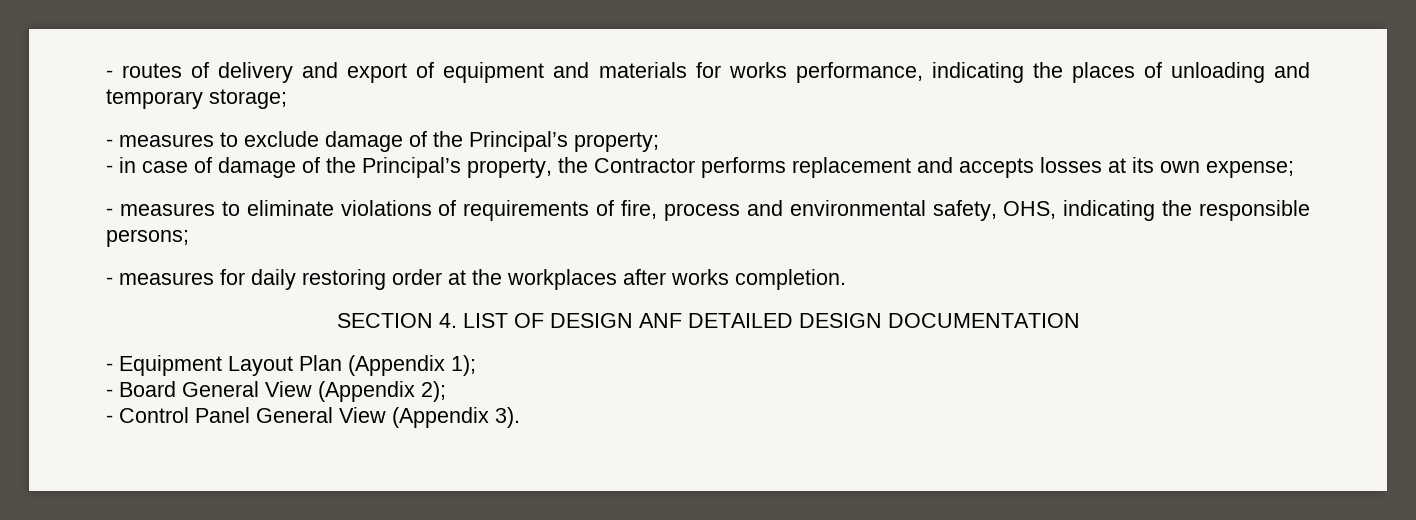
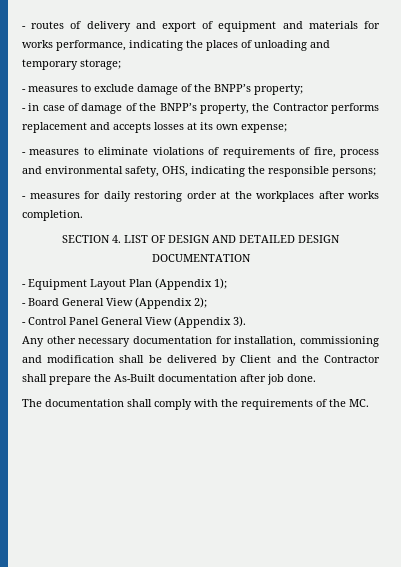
- - measures to exclude damage of the Principal’s property;
+ - measures to exclude damage of the BNPP’s property;
- - in case of damage of the Principal’s property, the Contractor performs replacement and accepts losses at its own expense;
+ - in case of damage of the BNPP’s property, the Contractor performs replacement and accepts losses at its own expense;
- SECTION 4. LIST OF DESIGN ANF DETAILED DESIGN DOCUMENTATION
+ SECTION 4. LIST OF DESIGN AND DETAILED DESIGN DOCUMENTATION
+ Any other necessary documentation for installation, commissioning and modification shall be delivered by Client and the Contractor shall prepare the As-Built documentation after job done.
+ The documentation shall comply with the requirements of the MC.

